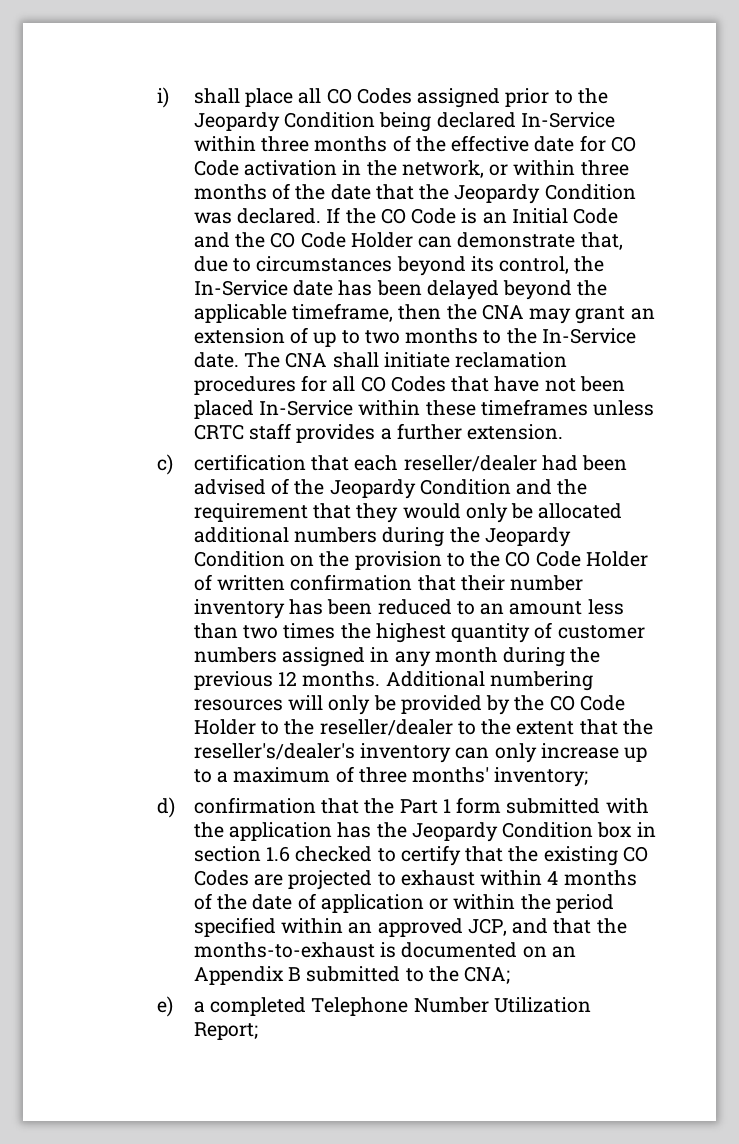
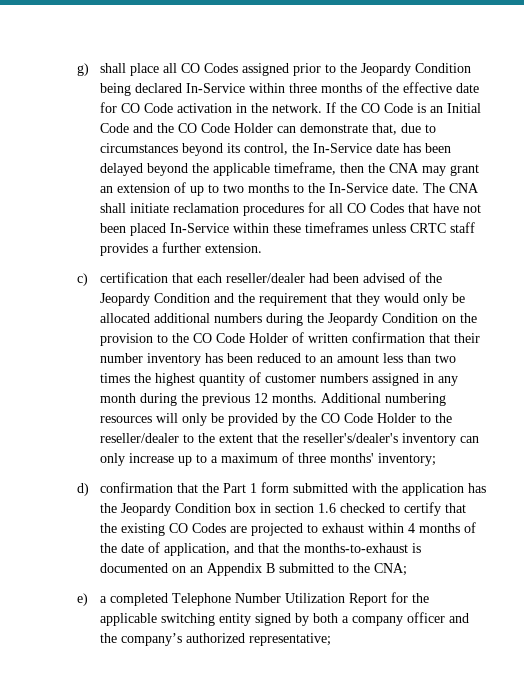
- i) shall place all CO Codes assigned prior to the Jeopardy Condition being declared In-Service within three months of the effective date for CO Code activation in the network, or within three months of the date that the Jeopardy Condition was declared.
+ g) shall place all CO Codes assigned prior to the Jeopardy Condition being declared In-Service within three months of the effective date for CO Code activation in the network.
- d) confirmation that the Part 1 form submitted with the application has the Jeopardy Condition box in section 1.6 checked to certify that the existing CO Codes are projected to exhaust within 4 months of the date of application or within the period specified within an approved JCP, and that the months-to-exhaust is documented on an Appendix B submitted to the CNA;
+ d) confirmation that the Part 1 form submitted with the application has the Jeopardy Condition box in section 1.6 checked to certify that the existing CO Codes are projected to exhaust within 4 months of the date of application, and that the months-to-exhaust is documented on an Appendix B submitted to the CNA;
- e) a completed Telephone Number Utilization Report;
+ e) a completed Telephone Number Utilization Report for the applicable switching entity signed by both a company officer and the company’s authorized representative;

